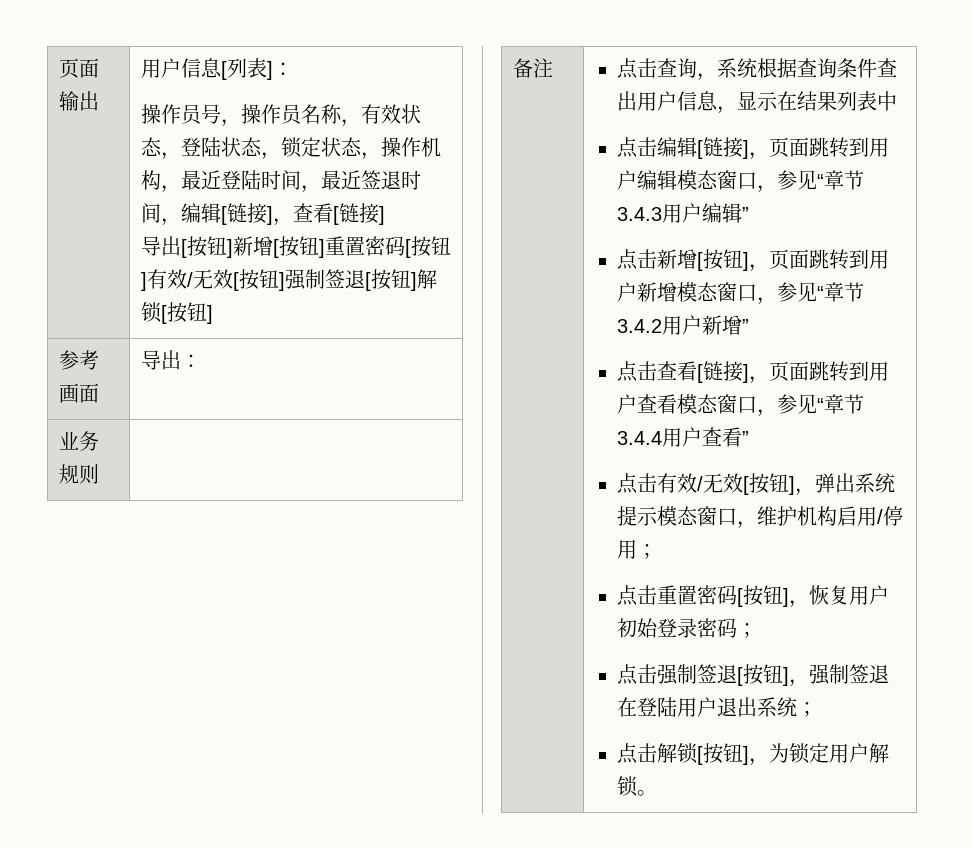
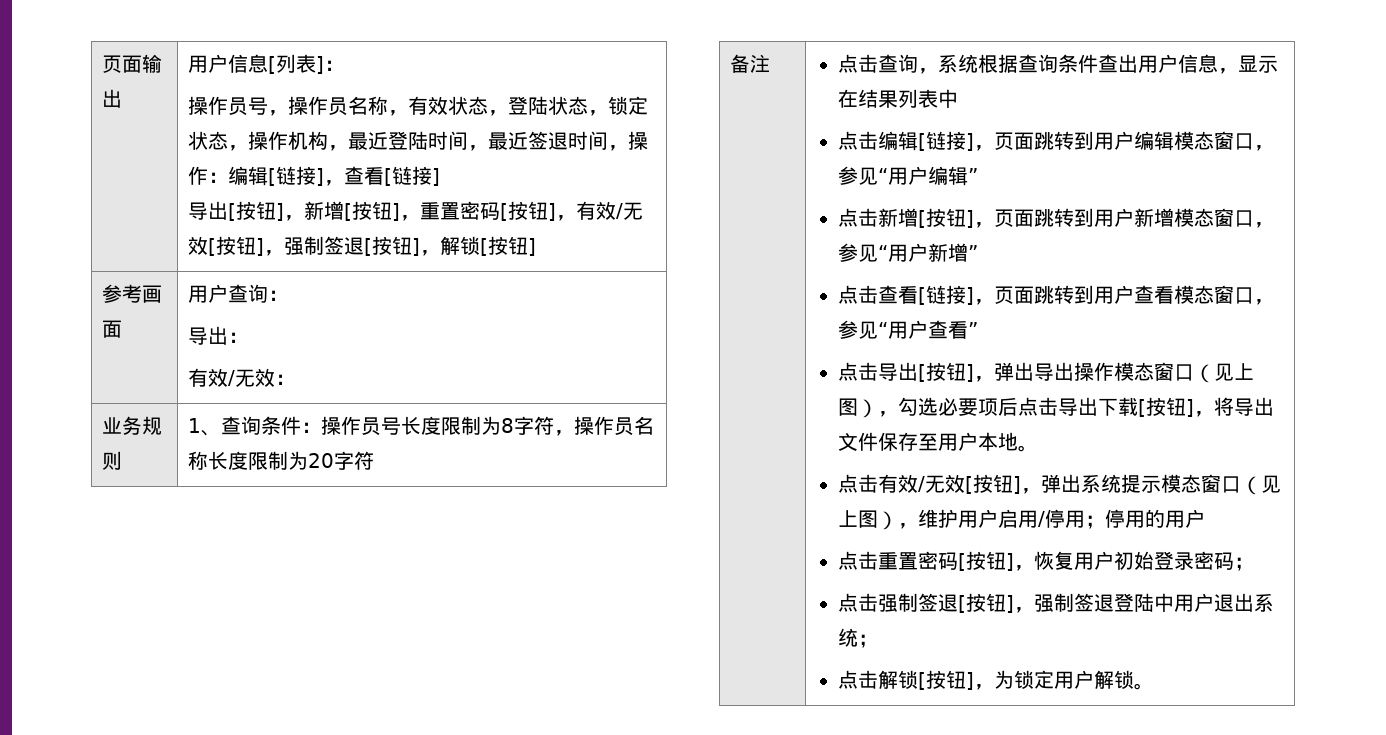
- 操作员号，操作员名称，有效状态，登陆状态，锁定状态，操作机构，最近登陆时间，最近签退时间，编辑[链接]，查看[链接]
+ 操作员号，操作员名称，有效状态，登陆状态，锁定状态，操作机构，最近登陆时间，最近签退时间，操作：编辑[链接]，查看[链接]
- 导出[按钮]新增[按钮]重置密码[按钮]有效/无效[按钮]强制签退[按钮]解锁[按钮]
+ 导出[按钮]，新增[按钮]，重置密码[按钮]，有效/无效[按钮]，强制签退[按钮]，解锁[按钮]
- 参考画面 | 导出：
+ 参考画面 | 用户查询：
+ 导出：
+ 有效/无效：
- 业务规则 |
+ 业务规则 | 1、查询条件：操作员号长度限制为8字符，操作员名称长度限制为20字符
- 点击编辑[链接]，页面跳转到用户编辑模态窗口，参见“章节3.4.3用户编辑”
+ 点击编辑[链接]，页面跳转到用户编辑模态窗口，参见“用户编辑”
- 点击新增[按钮]，页面跳转到用户新增模态窗口，参见“章节3.4.2用户新增”
+ 点击新增[按钮]，页面跳转到用户新增模态窗口，参见“用户新增”
- 点击查看[链接]，页面跳转到用户查看模态窗口，参见“章节3.4.4用户查看”
+ 点击查看[链接]，页面跳转到用户查看模态窗口，参见“用户查看”
+ 点击导出[按钮]，弹出导出操作模态窗口（见上图），勾选必要项后点击导出下载[按钮]，将导出文件保存至用户本地。
- 点击有效/无效[按钮]，弹出系统提示模态窗口，维护机构启用/停用；
+ 点击有效/无效[按钮]，弹出系统提示模态窗口（见上图），维护用户启用/停用；停用的用户
- 点击强制签退[按钮]，强制签退在登陆用户退出系统；
+ 点击强制签退[按钮]，强制签退登陆中用户退出系统；

